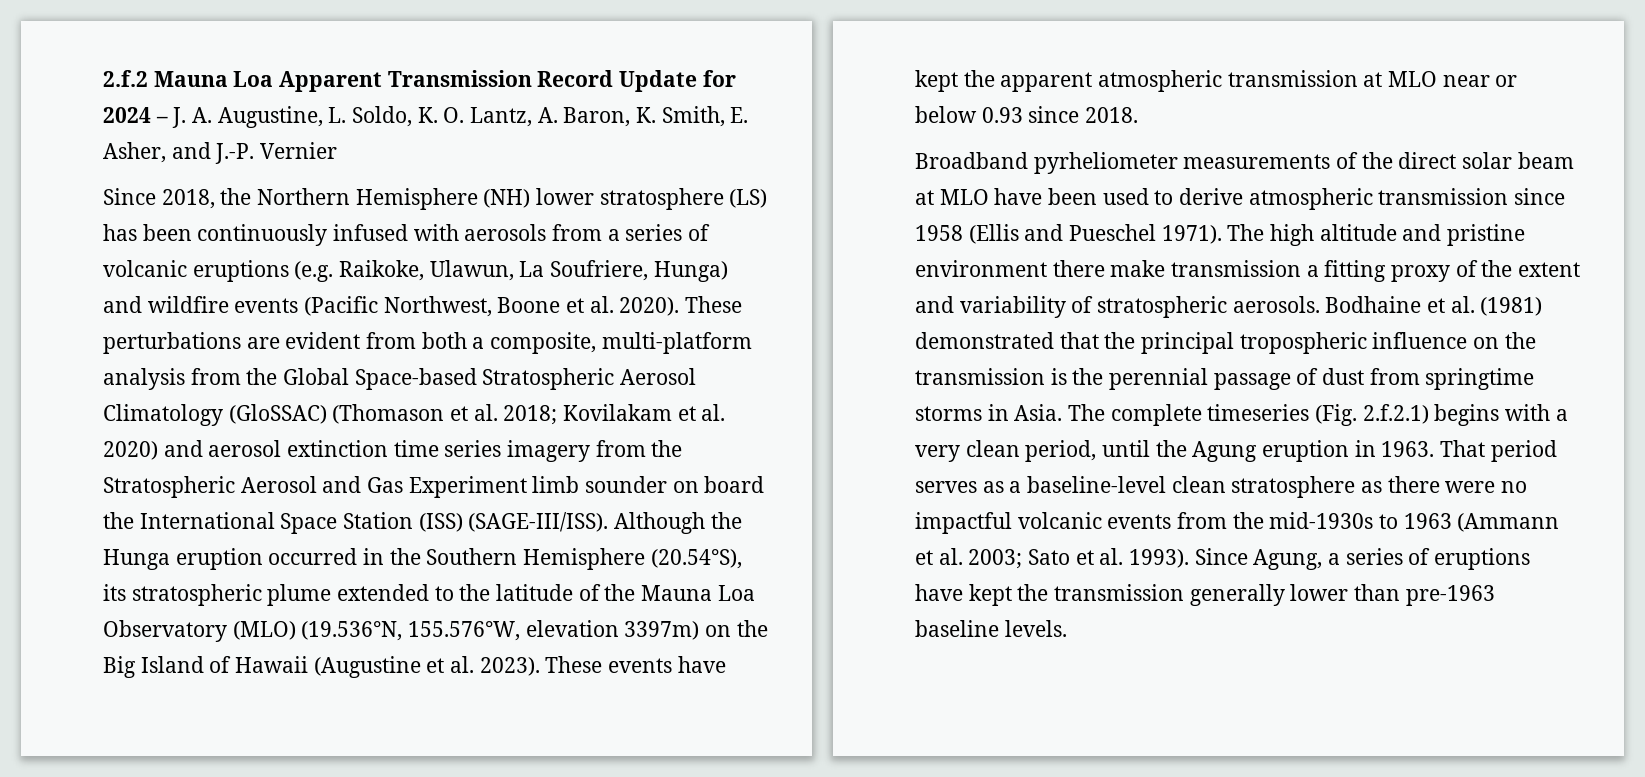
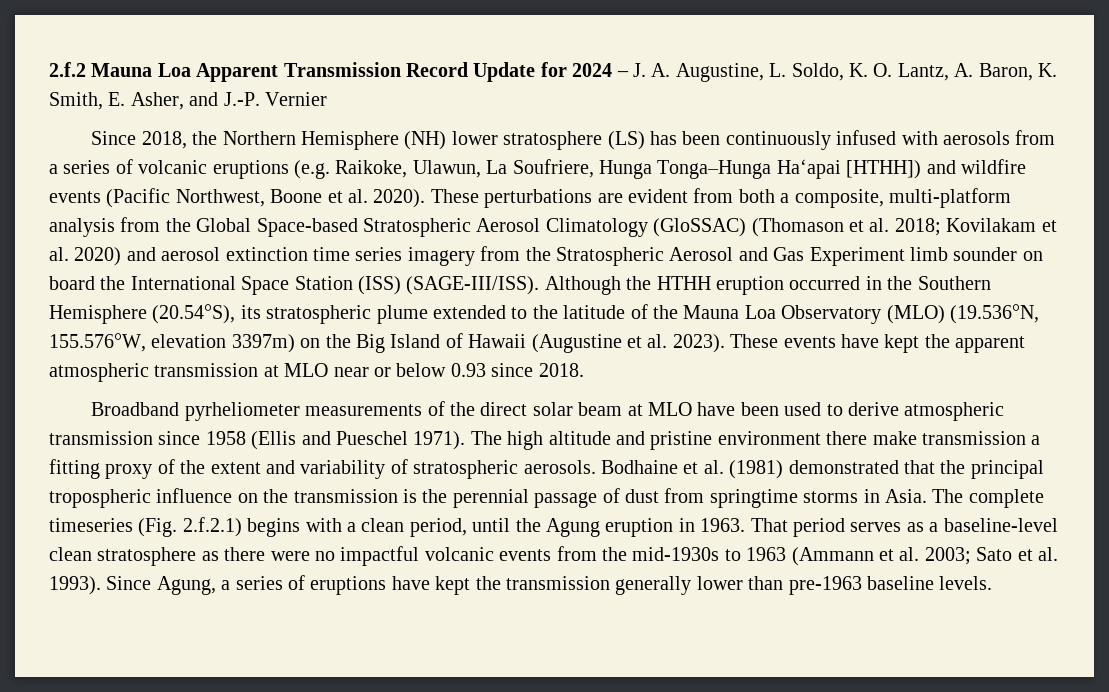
- Since 2018, the Northern Hemisphere (NH) lower stratosphere (LS) has been continuously infused with aerosols from a series of volcanic eruptions (e.g. Raikoke, Ulawun, La Soufriere, Hunga) and wildfire events (Pacific Northwest, Boone et al. 2020).
+ Since 2018, the Northern Hemisphere (NH) lower stratosphere (LS) has been continuously infused with aerosols from a series of volcanic eruptions (e.g. Raikoke, Ulawun, La Soufriere, Hunga Tonga–Hunga Haʻapai [HTHH]) and wildfire events (Pacific Northwest, Boone et al. 2020).
- Although the Hunga eruption occurred in the Southern Hemisphere (20.54°S), its stratospheric plume extended to the latitude of the Mauna Loa Observatory (MLO) (19.536°N, 155.576°W, elevation 3397m) on the Big Island of Hawaii (Augustine et al. 2023).
+ Although the HTHH eruption occurred in the Southern Hemisphere (20.54°S), its stratospheric plume extended to the latitude of the Mauna Loa Observatory (MLO) (19.536°N, 155.576°W, elevation 3397m) on the Big Island of Hawaii (Augustine et al. 2023).
- The complete timeseries (Fig. 2.f.2.1) begins with a very clean period, until the Agung eruption in 1963.
+ The complete timeseries (Fig. 2.f.2.1) begins with a clean period, until the Agung eruption in 1963.

